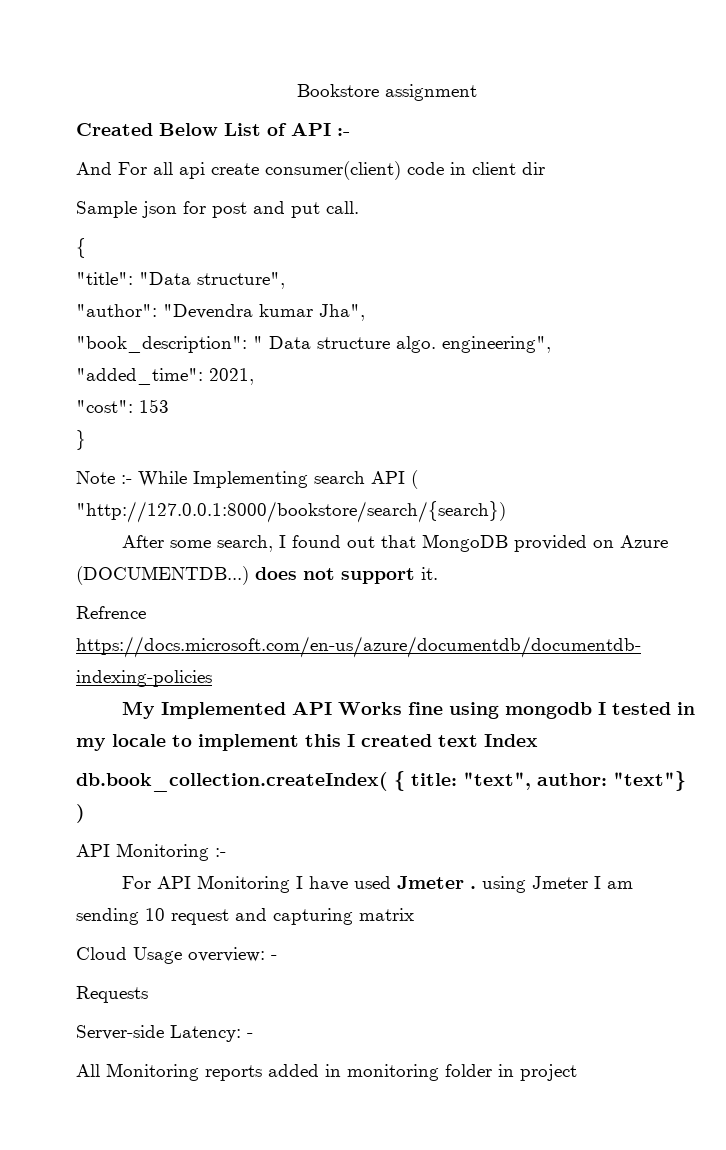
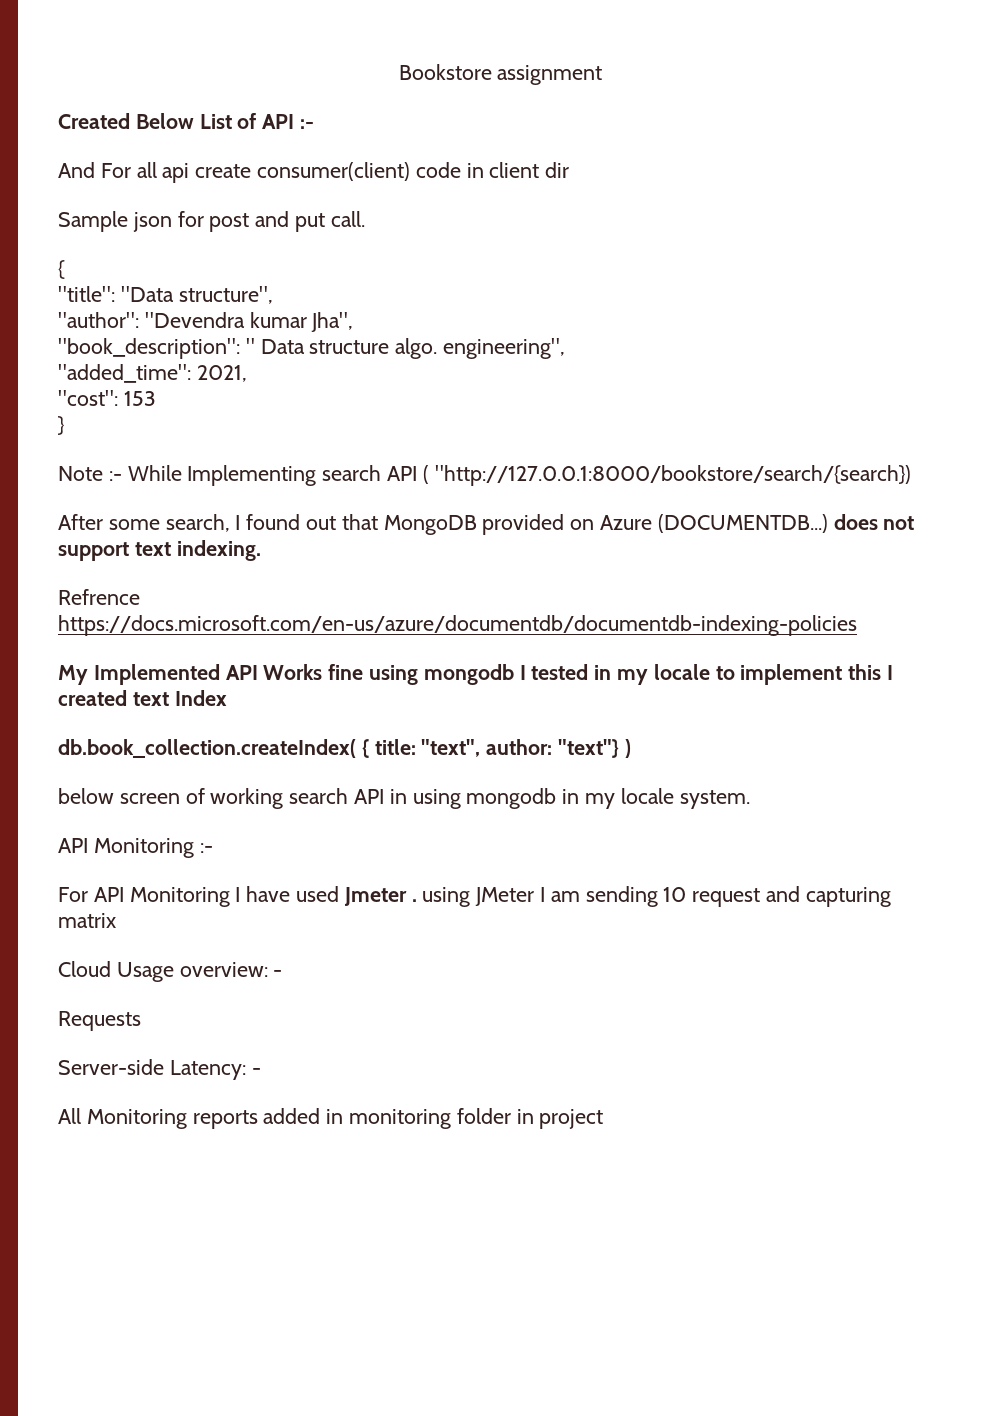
- After some search, I found out that MongoDB provided on Azure (DOCUMENTDB...) does not support it.
+ After some search, I found out that MongoDB provided on Azure (DOCUMENTDB...) does not support text indexing.
+ below screen of working search API in using mongodb in my locale system.
- For API Monitoring I have used Jmeter . using Jmeter I am sending 10 request and capturing matrix
+ For API Monitoring I have used Jmeter . using JMeter I am sending 10 request and capturing matrix

